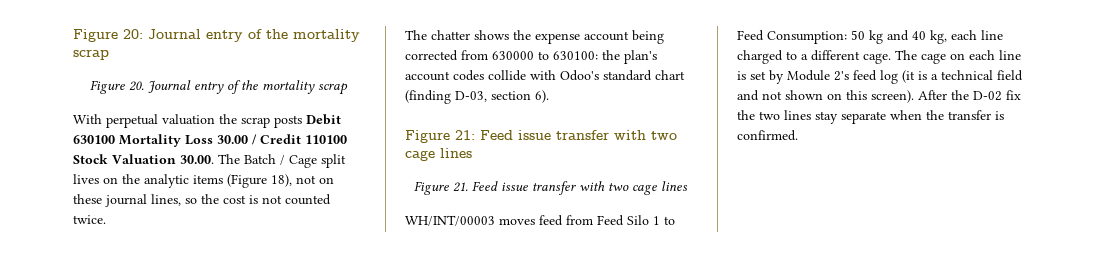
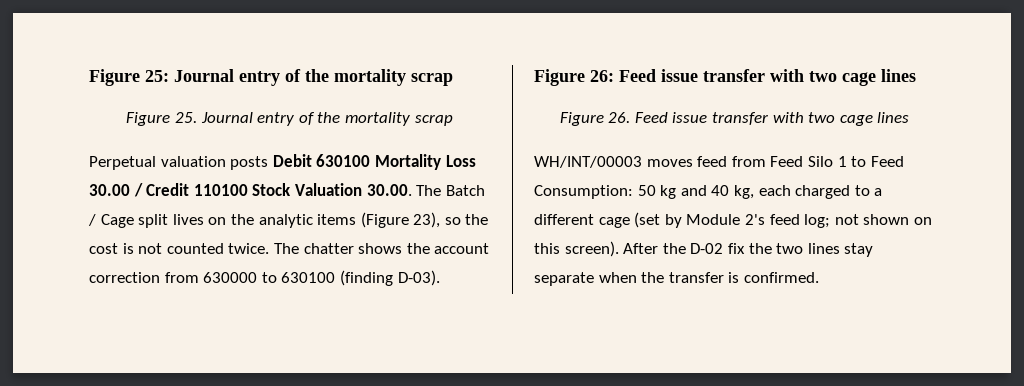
- Figure 20: Journal entry of the mortality scrap
+ Figure 25: Journal entry of the mortality scrap
- Figure 20. Journal entry of the mortality scrap
- With perpetual valuation the scrap posts Debit 630100 Mortality Loss 30.00 / Credit 110100 Stock Valuation 30.00. The Batch / Cage split lives on the analytic items (Figure 18), not on these journal lines, so the cost is not counted twice.
- The chatter shows the expense account being corrected from 630000 to 630100: the plan's account codes collide with Odoo's standard chart (finding D-03, section 6).
- Figure 21: Feed issue transfer with two cage lines
+ Figure 25. Journal entry of the mortality scrap
+ Perpetual valuation posts Debit 630100 Mortality Loss 30.00 / Credit 110100 Stock Valuation 30.00. The Batch / Cage split lives on the analytic items (Figure 23), so the cost is not counted twice. The chatter shows the account correction from 630000 to 630100 (finding D-03).
+ Figure 26: Feed issue transfer with two cage lines
- Figure 21. Feed issue transfer with two cage lines
+ Figure 26. Feed issue transfer with two cage lines
- WH/INT/00003 moves feed from Feed Silo 1 to Feed Consumption: 50 kg and 40 kg, each line charged to a different cage. The cage on each line is set by Module 2's feed log (it is a technical field and not shown on this screen).
+ WH/INT/00003 moves feed from Feed Silo 1 to Feed Consumption: 50 kg and 40 kg, each charged to a different cage (set by Module 2's feed log; not shown on this screen).

